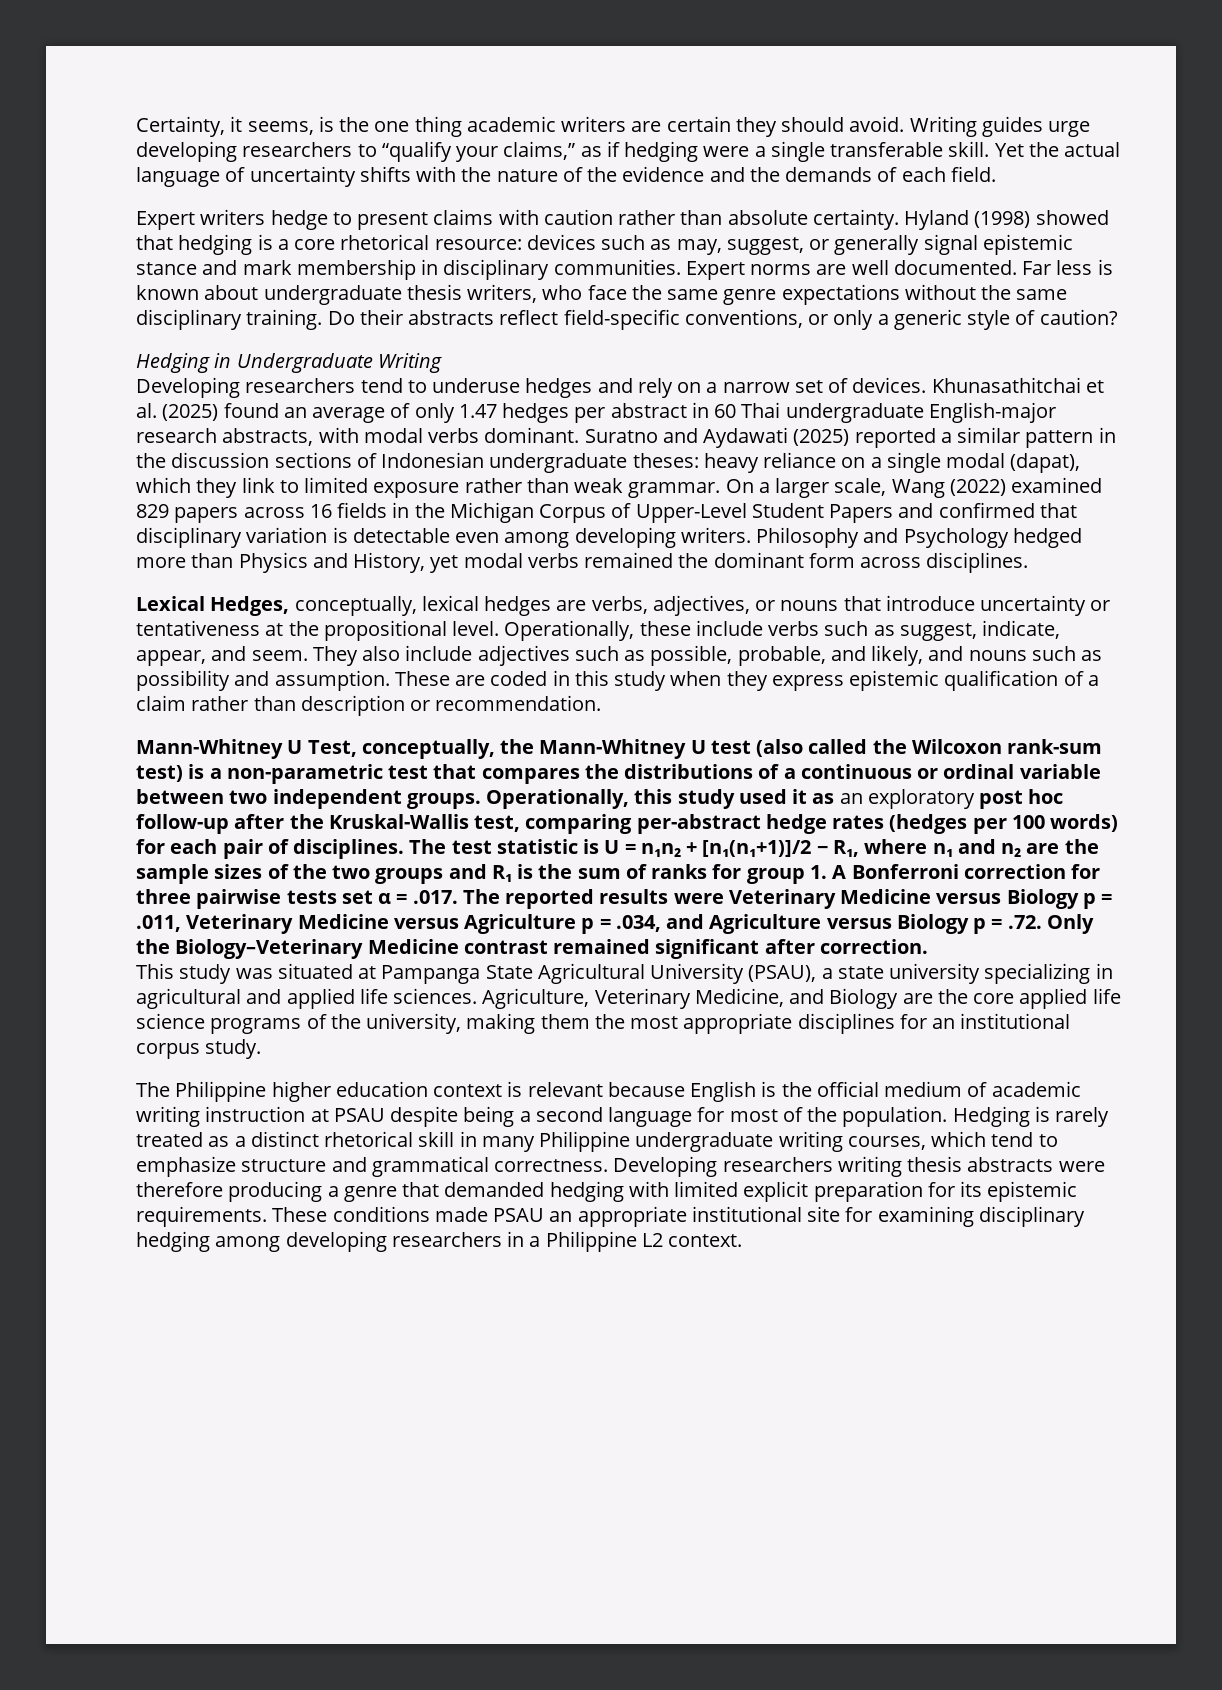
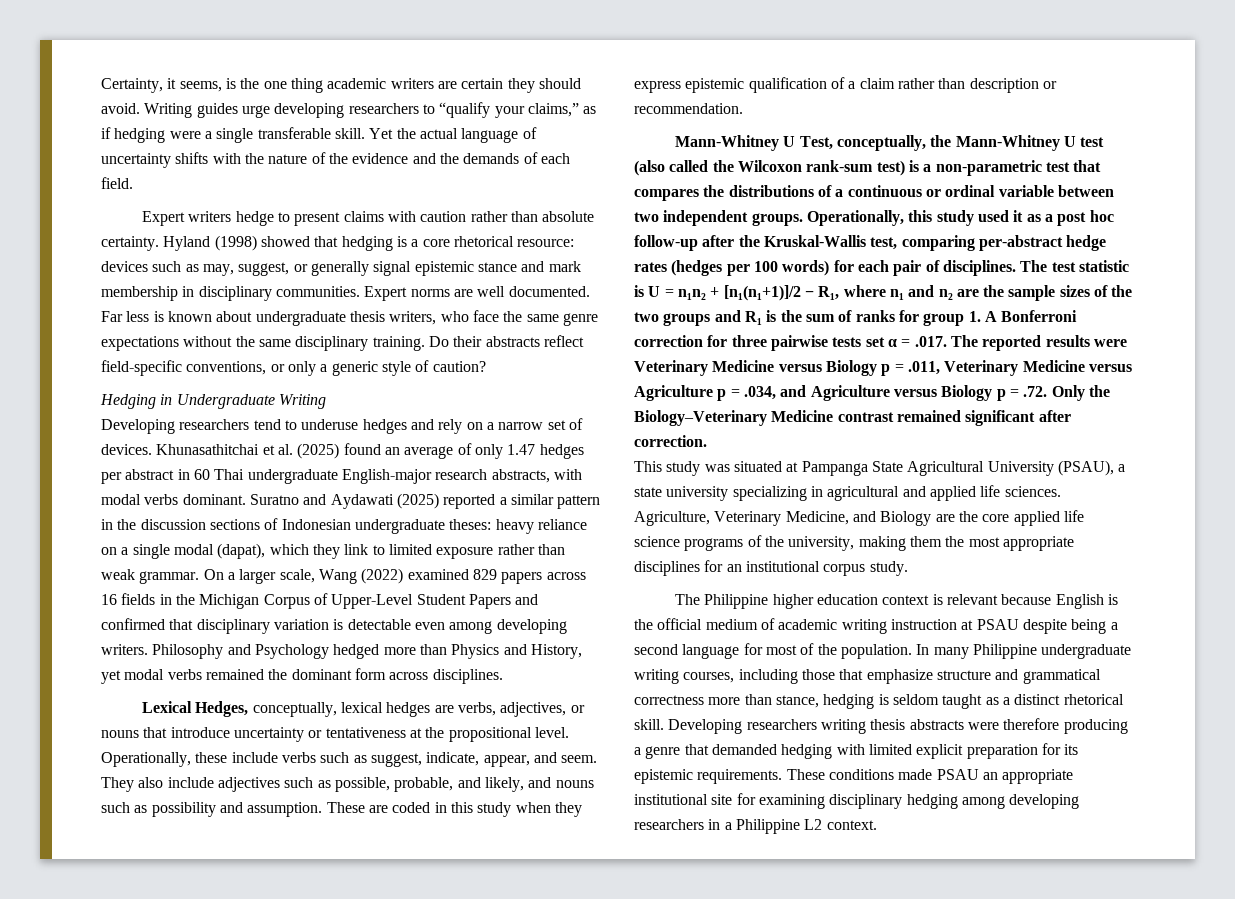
- Operationally, this study used it as an exploratory post hoc follow-up after the Kruskal-Wallis test, comparing per-abstract hedge rates (hedges per 100 words) for each pair of disciplines.
+ Operationally, this study used it as a post hoc follow-up after the Kruskal-Wallis test, comparing per-abstract hedge rates (hedges per 100 words) for each pair of disciplines.
- Hedging is rarely treated as a distinct rhetorical skill in many Philippine undergraduate writing courses, which tend to emphasize structure and grammatical correctness.
+ In many Philippine undergraduate writing courses, including those that emphasize structure and grammatical correctness more than stance, hedging is seldom taught as a distinct rhetorical skill.

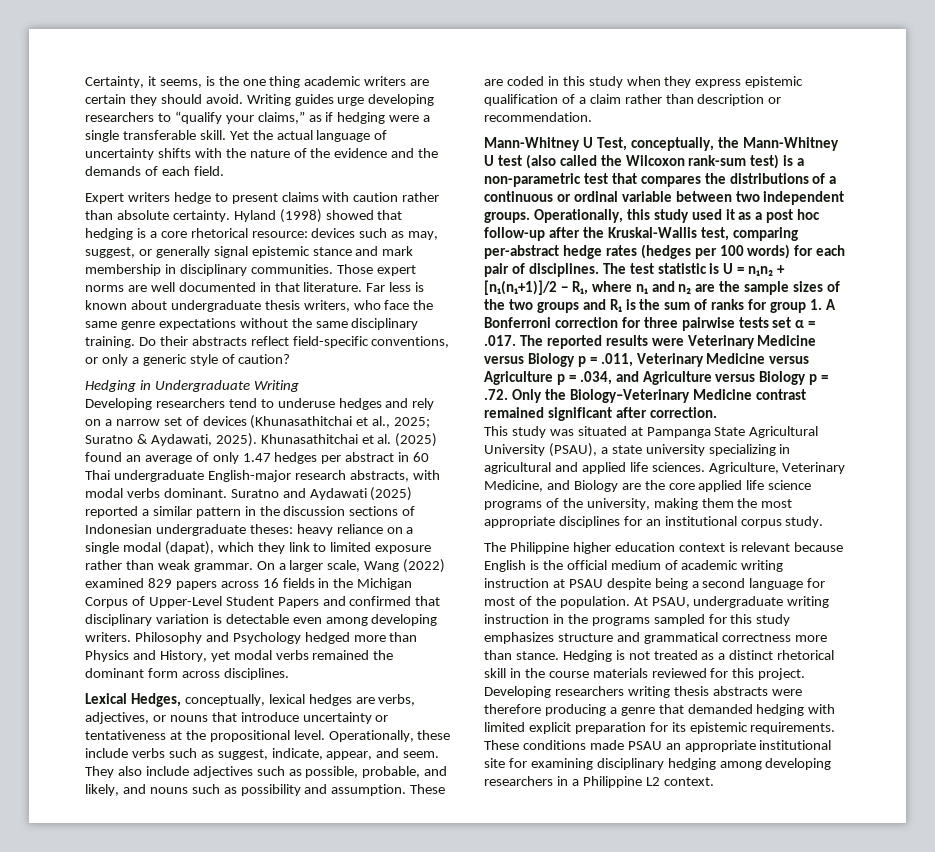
- Expert norms are well documented.
+ Those expert norms are well documented in that literature.
- Developing researchers tend to underuse hedges and rely on a narrow set of devices.
+ Developing researchers tend to underuse hedges and rely on a narrow set of devices (Khunasathitchai et al., 2025; Suratno & Aydawati, 2025).
- In many Philippine undergraduate writing courses, including those that emphasize structure and grammatical correctness more than stance, hedging is seldom taught as a distinct rhetorical skill.
+ At PSAU, undergraduate writing instruction in the programs sampled for this study emphasizes structure and grammatical correctness more than stance. Hedging is not treated as a distinct rhetorical skill in the course materials reviewed for this project.

